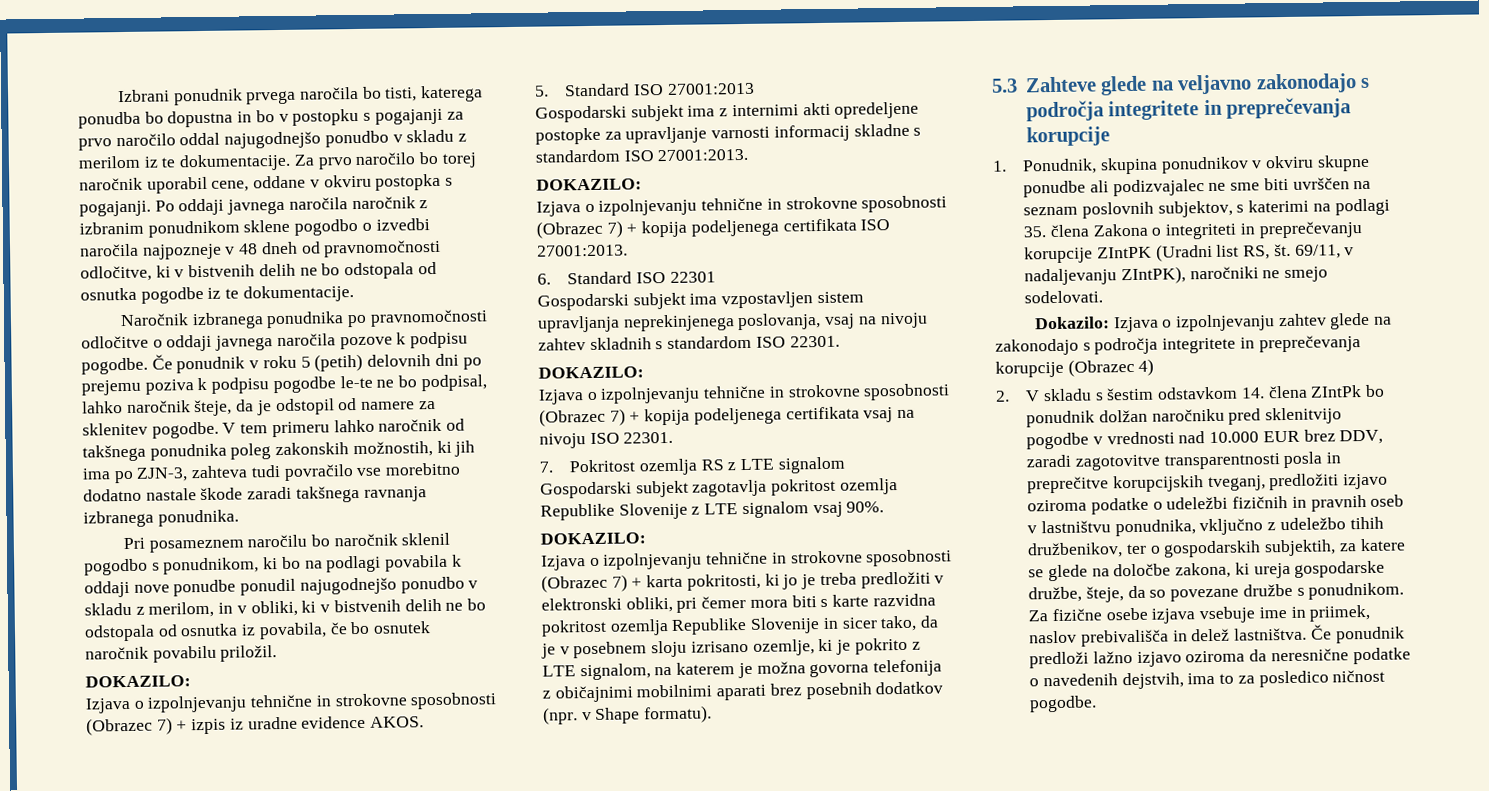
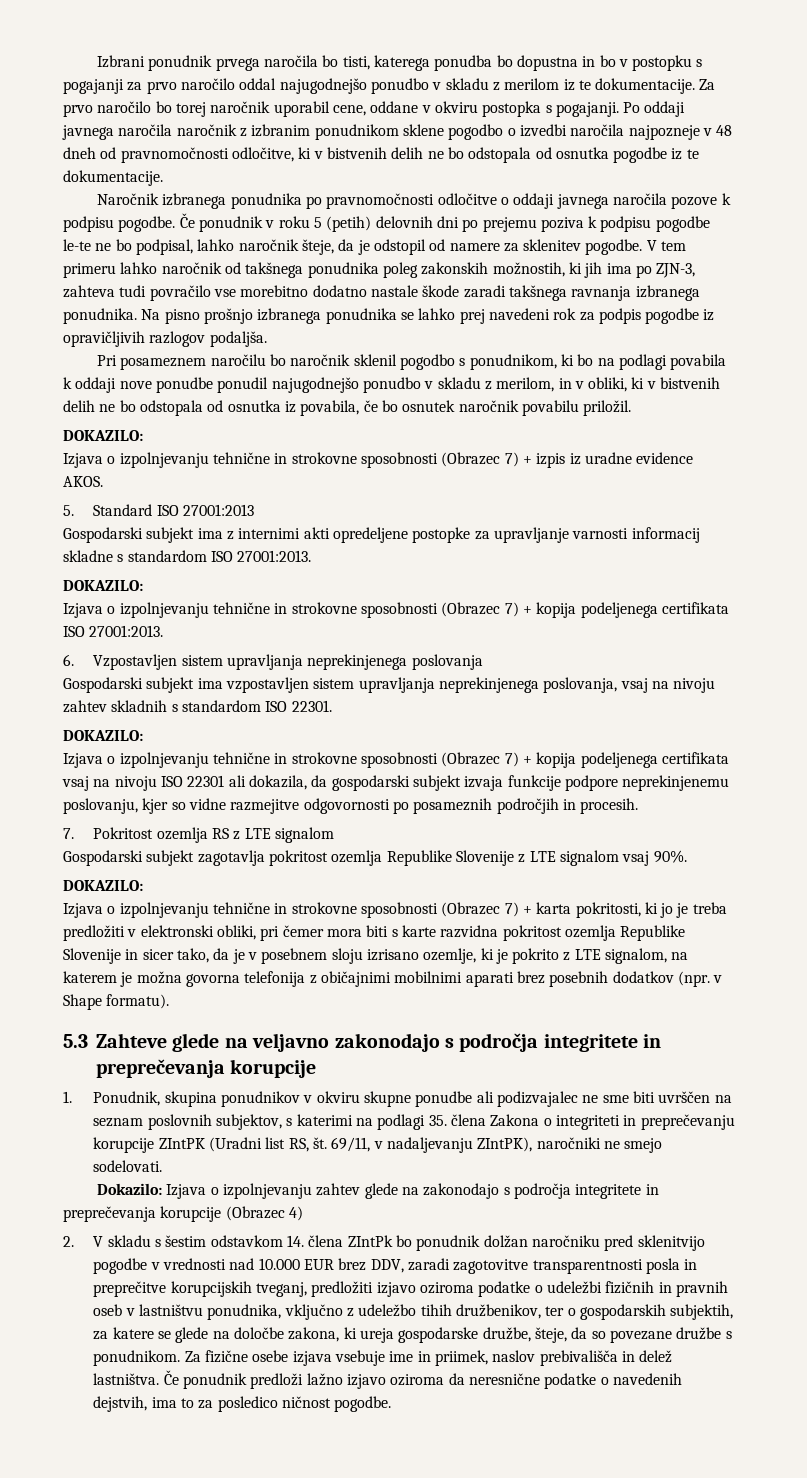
+ Na pisno prošnjo izbranega ponudnika se lahko prej navedeni rok za podpis pogodbe iz opravičljivih razlogov podaljša.
- 6. Standard ISO 22301
+ 6. Vzpostavljen sistem upravljanja neprekinjenega poslovanja
- Izjava o izpolnjevanju tehnične in strokovne sposobnosti (Obrazec 7) + kopija podeljenega certifikata vsaj na nivoju ISO 22301.
+ Izjava o izpolnjevanju tehnične in strokovne sposobnosti (Obrazec 7) + kopija podeljenega certifikata vsaj na nivoju ISO 22301 ali dokazila, da gospodarski subjekt izvaja funkcije podpore neprekinjenemu poslovanju, kjer so vidne razmejitve odgovornosti po posameznih področjih in procesih.

